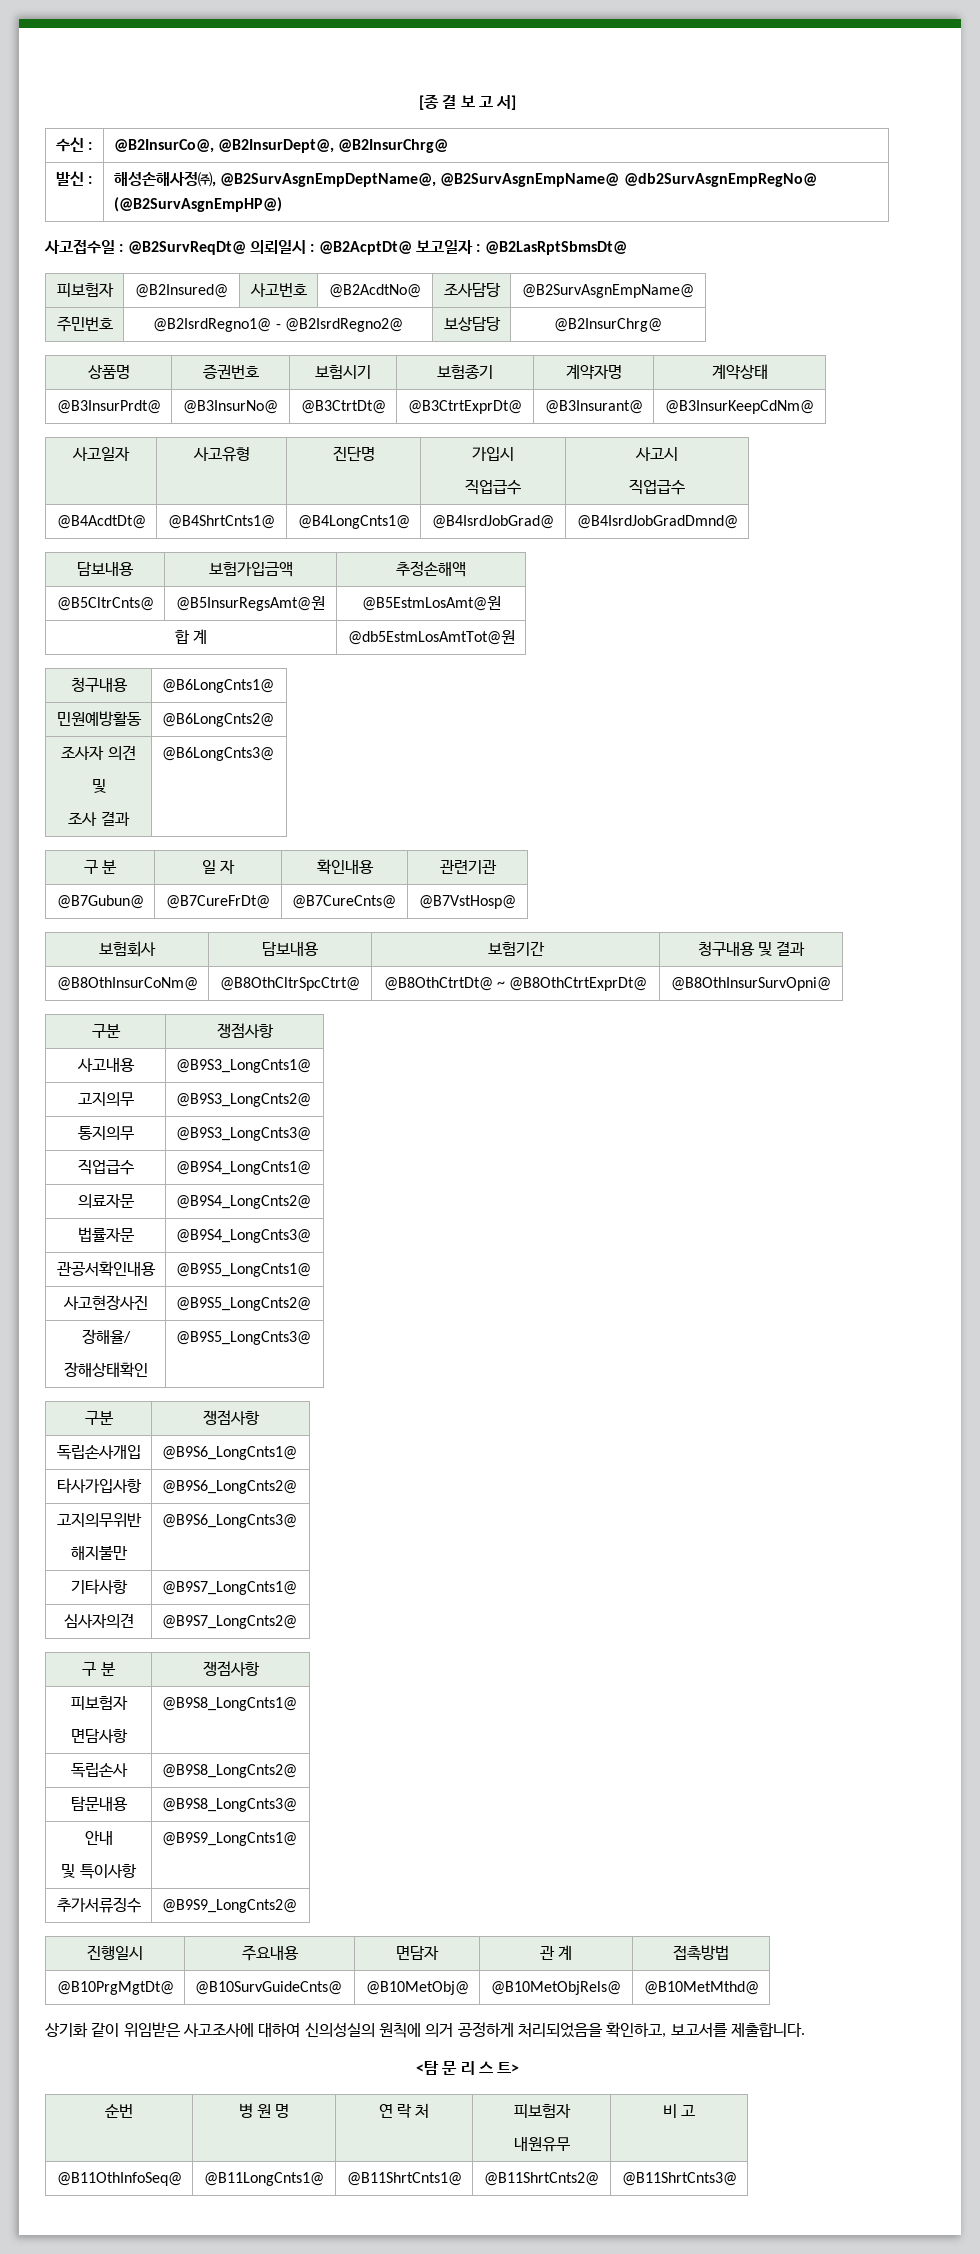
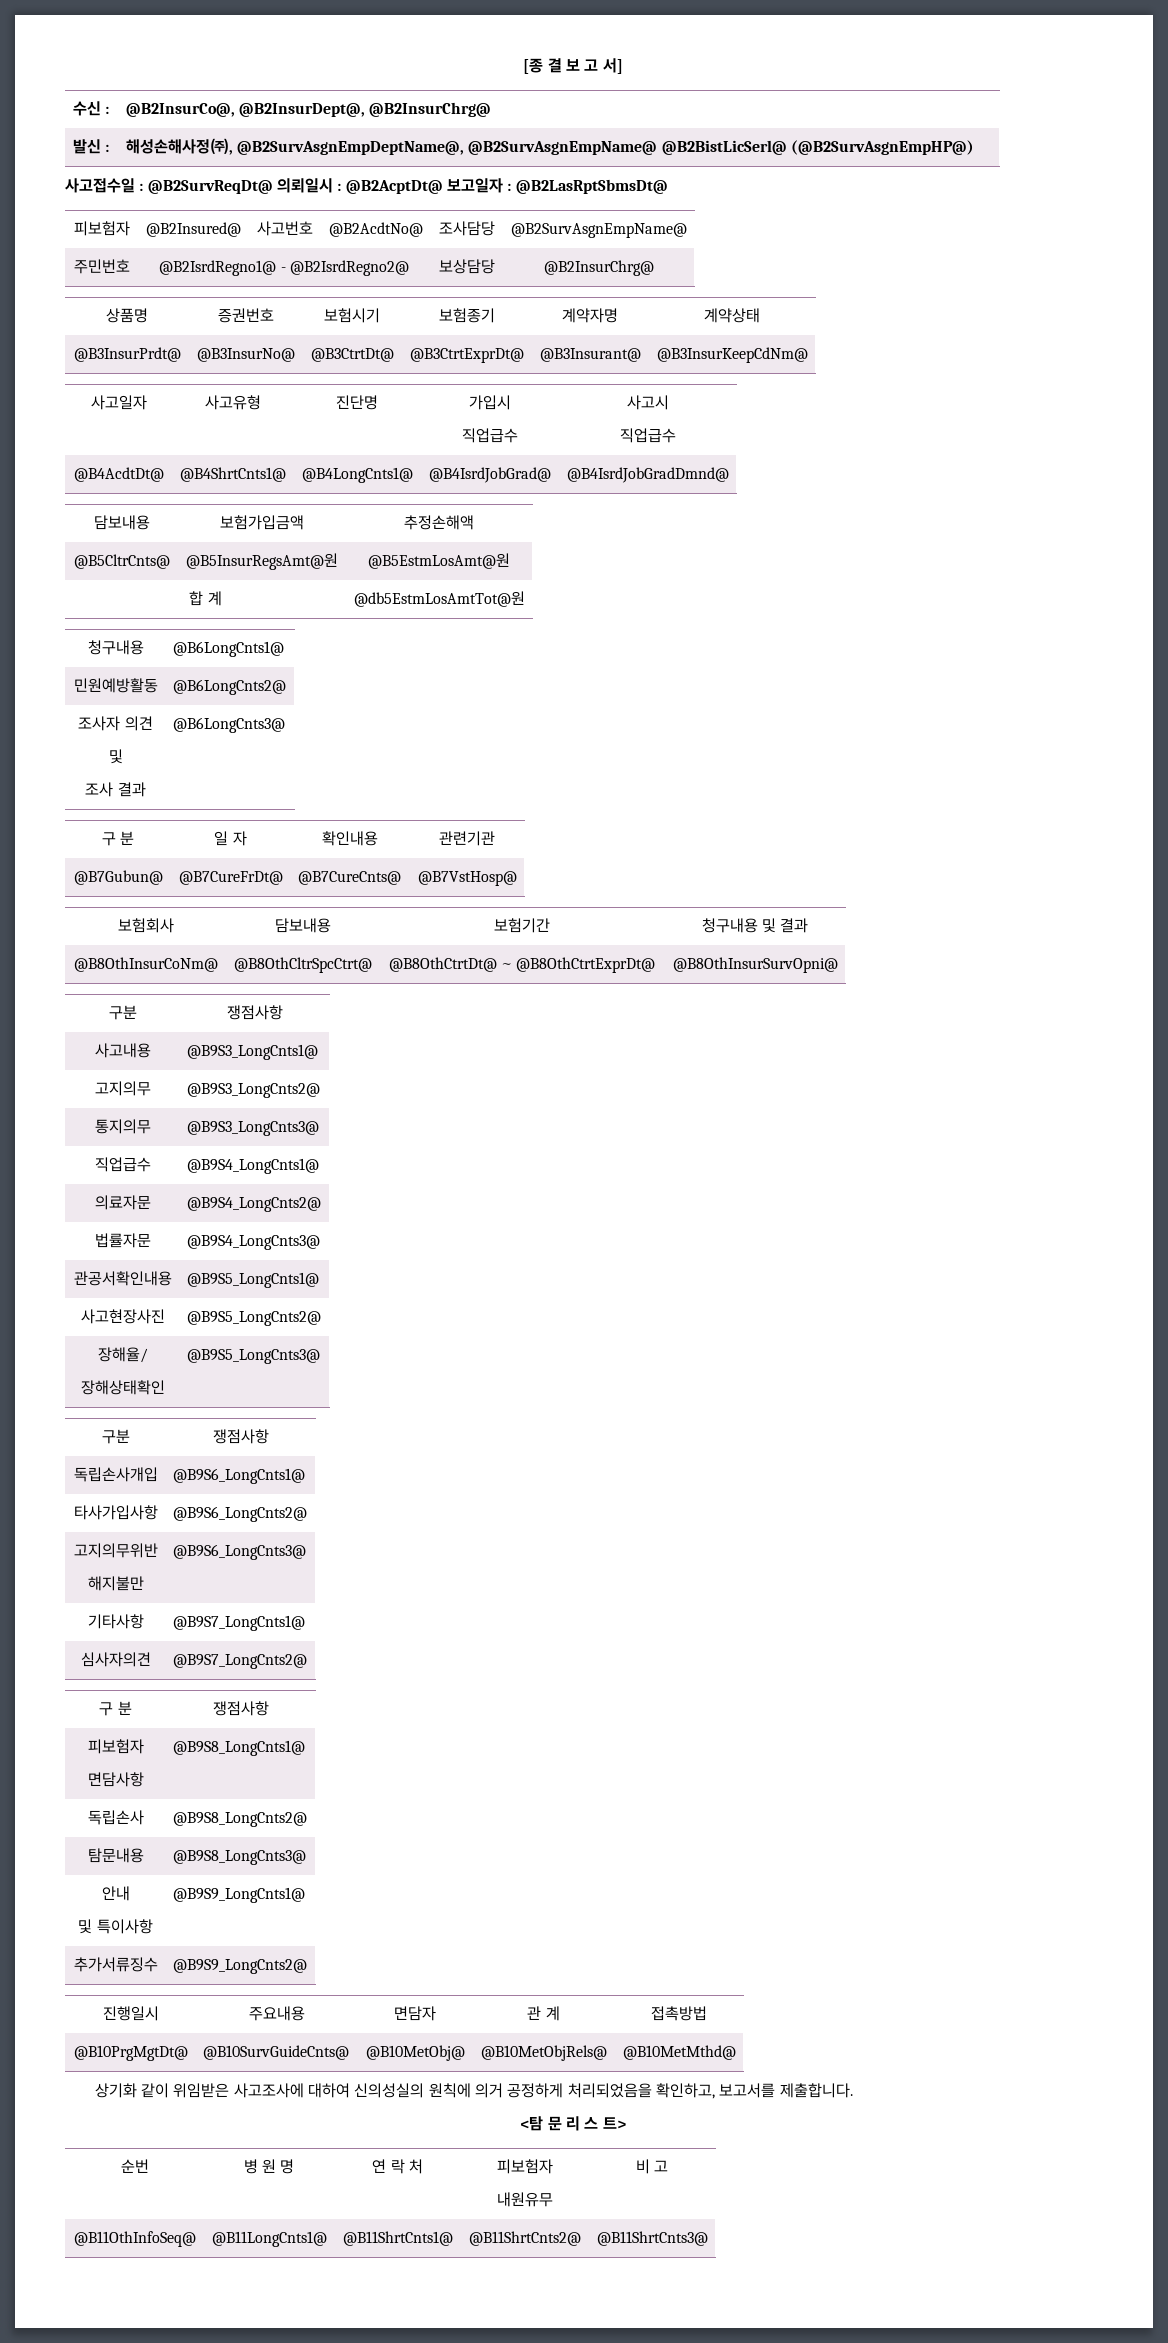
- 발신 : | 해성손해사정㈜, @B2SurvAsgnEmpDeptName@, @B2SurvAsgnEmpName@ @db2SurvAsgnEmpRegNo@ (@B2SurvAsgnEmpHP@)
+ 발신 : | 해성손해사정㈜, @B2SurvAsgnEmpDeptName@, @B2SurvAsgnEmpName@ @B2BistLicSerl@ (@B2SurvAsgnEmpHP@)

